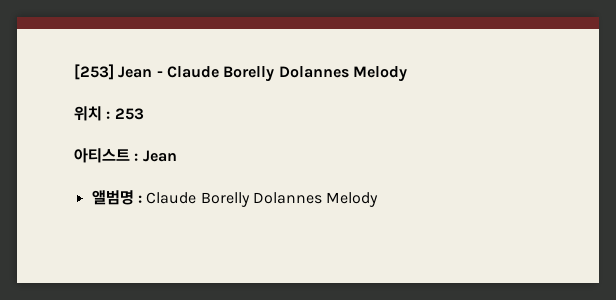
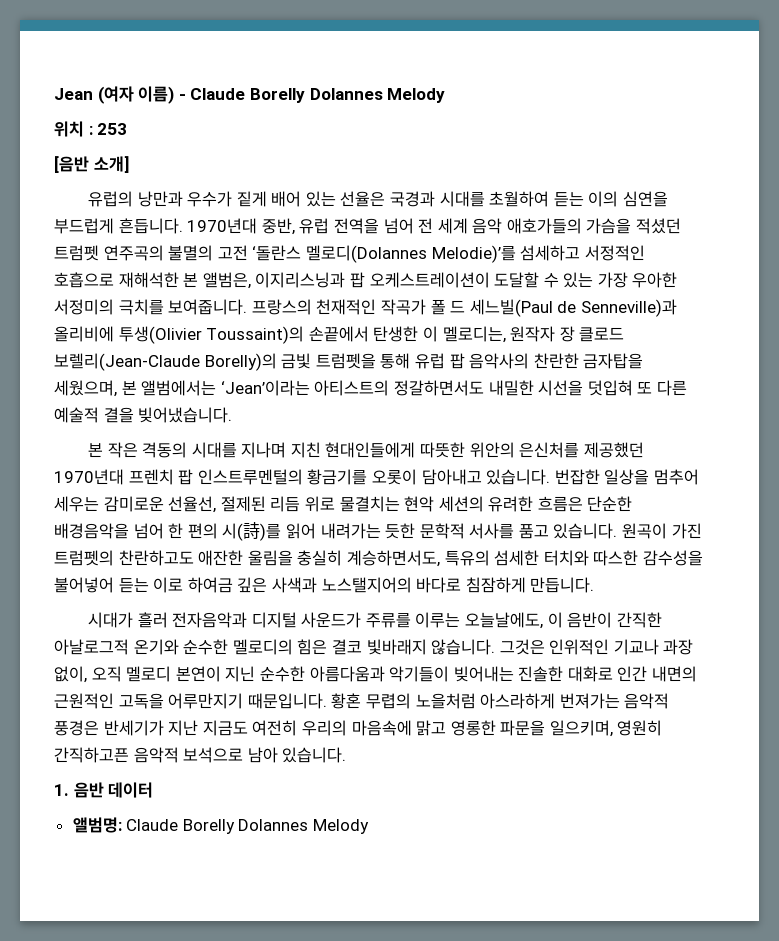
- [253] Jean - Claude Borelly Dolannes Melody
+ Jean (여자 이름) - Claude Borelly Dolannes Melody
- 아티스트 : Jean
- 앨범명 : Claude Borelly Dolannes Melody
+ [음반 소개]
+ 유럽의 낭만과 우수가 짙게 배어 있는 선율은 국경과 시대를 초월하여 듣는 이의 심연을 부드럽게 흔듭니다. 1970년대 중반, 유럽 전역을 넘어 전 세계 음악 애호가들의 가슴을 적셨던 트럼펫 연주곡의 불멸의 고전 ‘돌란스 멜로디(Dolannes Melodie)’를 섬세하고 서정적인 호흡으로 재해석한 본 앨범은, 이지리스닝과 팝 오케스트레이션이 도달할 수 있는 가장 우아한 서정미의 극치를 보여줍니다. 프랑스의 천재적인 작곡가 폴 드 세느빌(Paul de Senneville)과 올리비에 투생(Olivier Toussaint)의 손끝에서 탄생한 이 멜로디는, 원작자 장 클로드 보렐리(Jean-Claude Borelly)의 금빛 트럼펫을 통해 유럽 팝 음악사의 찬란한 금자탑을 세웠으며, 본 앨범에서는 ‘Jean’이라는 아티스트의 정갈하면서도 내밀한 시선을 덧입혀 또 다른 예술적 결을 빚어냈습니다.
+ 본 작은 격동의 시대를 지나며 지친 현대인들에게 따뜻한 위안의 은신처를 제공했던 1970년대 프렌치 팝 인스트루멘털의 황금기를 오롯이 담아내고 있습니다. 번잡한 일상을 멈추어 세우는 감미로운 선율선, 절제된 리듬 위로 물결치는 현악 세션의 유려한 흐름은 단순한 배경음악을 넘어 한 편의 시(詩)를 읽어 내려가는 듯한 문학적 서사를 품고 있습니다. 원곡이 가진 트럼펫의 찬란하고도 애잔한 울림을 충실히 계승하면서도, 특유의 섬세한 터치와 따스한 감수성을 불어넣어 듣는 이로 하여금 깊은 사색과 노스탤지어의 바다로 침잠하게 만듭니다.
+ 시대가 흘러 전자음악과 디지털 사운드가 주류를 이루는 오늘날에도, 이 음반이 간직한 아날로그적 온기와 순수한 멜로디의 힘은 결코 빛바래지 않습니다. 그것은 인위적인 기교나 과장 없이, 오직 멜로디 본연이 지닌 순수한 아름다움과 악기들이 빚어내는 진솔한 대화로 인간 내면의 근원적인 고독을 어루만지기 때문입니다. 황혼 무렵의 노을처럼 아스라하게 번져가는 음악적 풍경은 반세기가 지난 지금도 여전히 우리의 마음속에 맑고 영롱한 파문을 일으키며, 영원히 간직하고픈 음악적 보석으로 남아 있습니다.
+ 1. 음반 데이터
+ 앨범명: Claude Borelly Dolannes Melody

